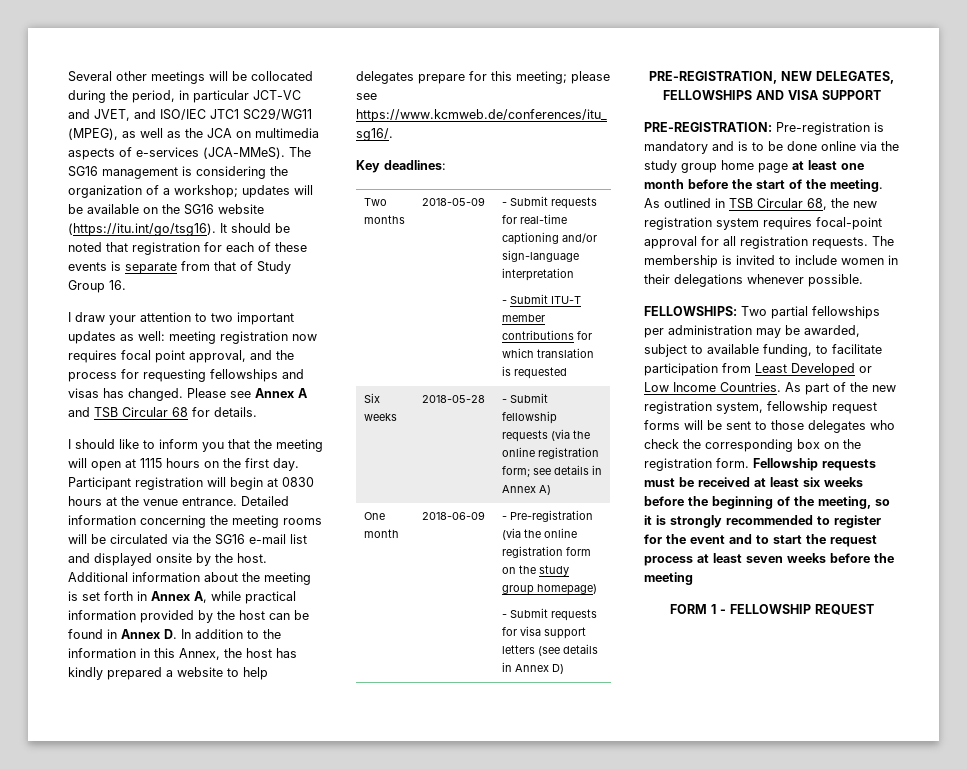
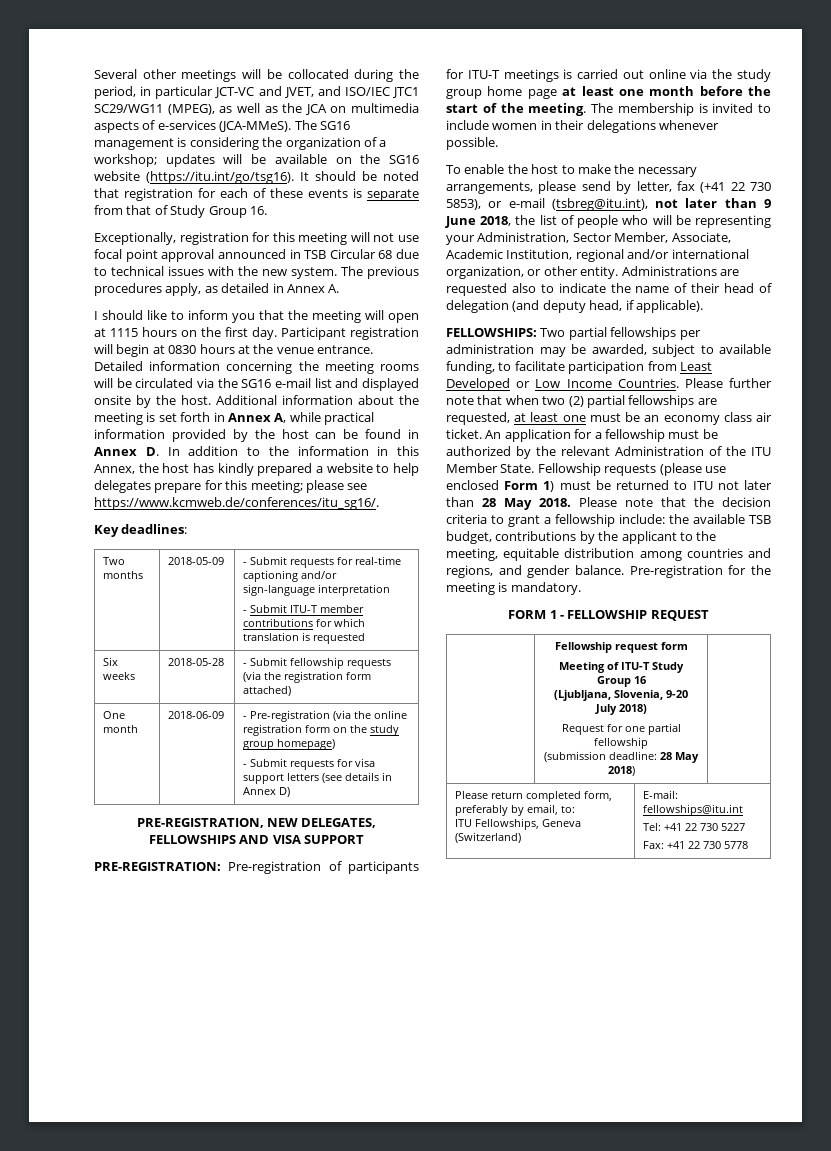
- I draw your attention to two important updates as well: meeting registration now requires focal point approval, and the process for requesting fellowships and visas has changed. Please see Annex A and TSB Circular 68 for details.
+ Exceptionally, registration for this meeting will not use focal point approval announced in TSB Circular 68 due to technical issues with the new system. The previous procedures apply, as detailed in Annex A.
- Six weeks | 2018-05-28 | - Submit fellowship requests (via the online registration form; see details in Annex A)
+ Six weeks | 2018-05-28 | - Submit fellowship requests (via the registration form attached)
- PRE-REGISTRATION: Pre-registration is mandatory and is to be done online via the study group home page at least one month before the start of the meeting.
+ PRE-REGISTRATION: Pre-registration of participants for ITU-T meetings is carried out online via the study group home page at least one month before the start of the meeting.
- As outlined in TSB Circular 68, the new registration system requires focal-point approval for all registration requests.
+ To enable the host to make the necessary arrangements, please send by letter, fax (+41 22 730 5853), or e-mail (tsbreg@itu.int), not later than 9 June 2018, the list of people who will be representing your Administration, Sector Member, Associate, Academic Institution, regional and/or international organization, or other entity. Administrations are requested also to indicate the name of their head of delegation (and deputy head, if applicable).
- As part of the new registration system, fellowship request forms will be sent to those delegates who check the corresponding box on the registration form. Fellowship requests must be received at least six weeks before the beginning of the meeting, so it is strongly recommended to register for the event and to start the request process at least seven weeks before the meeting
+ Please further note that when two (2) partial fellowships are requested, at least one must be an economy class air ticket. An application for a fellowship must be authorized by the relevant Administration of the ITU Member State. Fellowship requests (please use enclosed Form 1) must be returned to ITU not later than 28 May 2018. Please note that the decision criteria to grant a fellowship include: the available TSB budget, contributions by the applicant to the meeting, equitable distribution among countries and regions, and gender balance. Pre-registration for the meeting is mandatory.
+ | Fellowship request form
+ Meeting of ITU-T Study Group 16
+ (Ljubljana, Slovenia, 9-20 July 2018)
+ Request for one partial fellowship
+ (submission deadline: 28 May 2018) |
+ Please return completed form, preferably by email, to:
+ ITU Fellowships, Geneva (Switzerland) | E-mail: fellowships@itu.int
+ Tel: +41 22 730 5227
+ Fax: +41 22 730 5778

